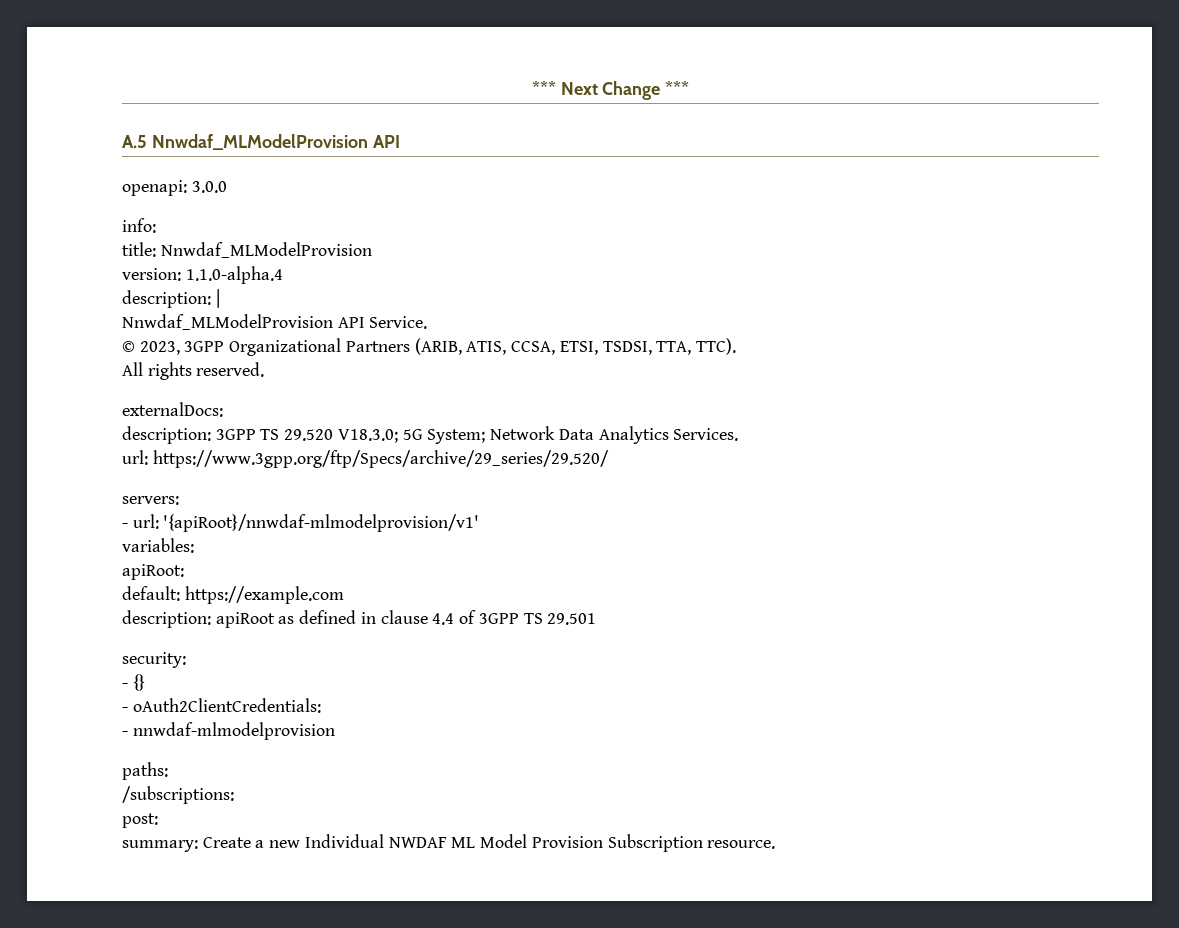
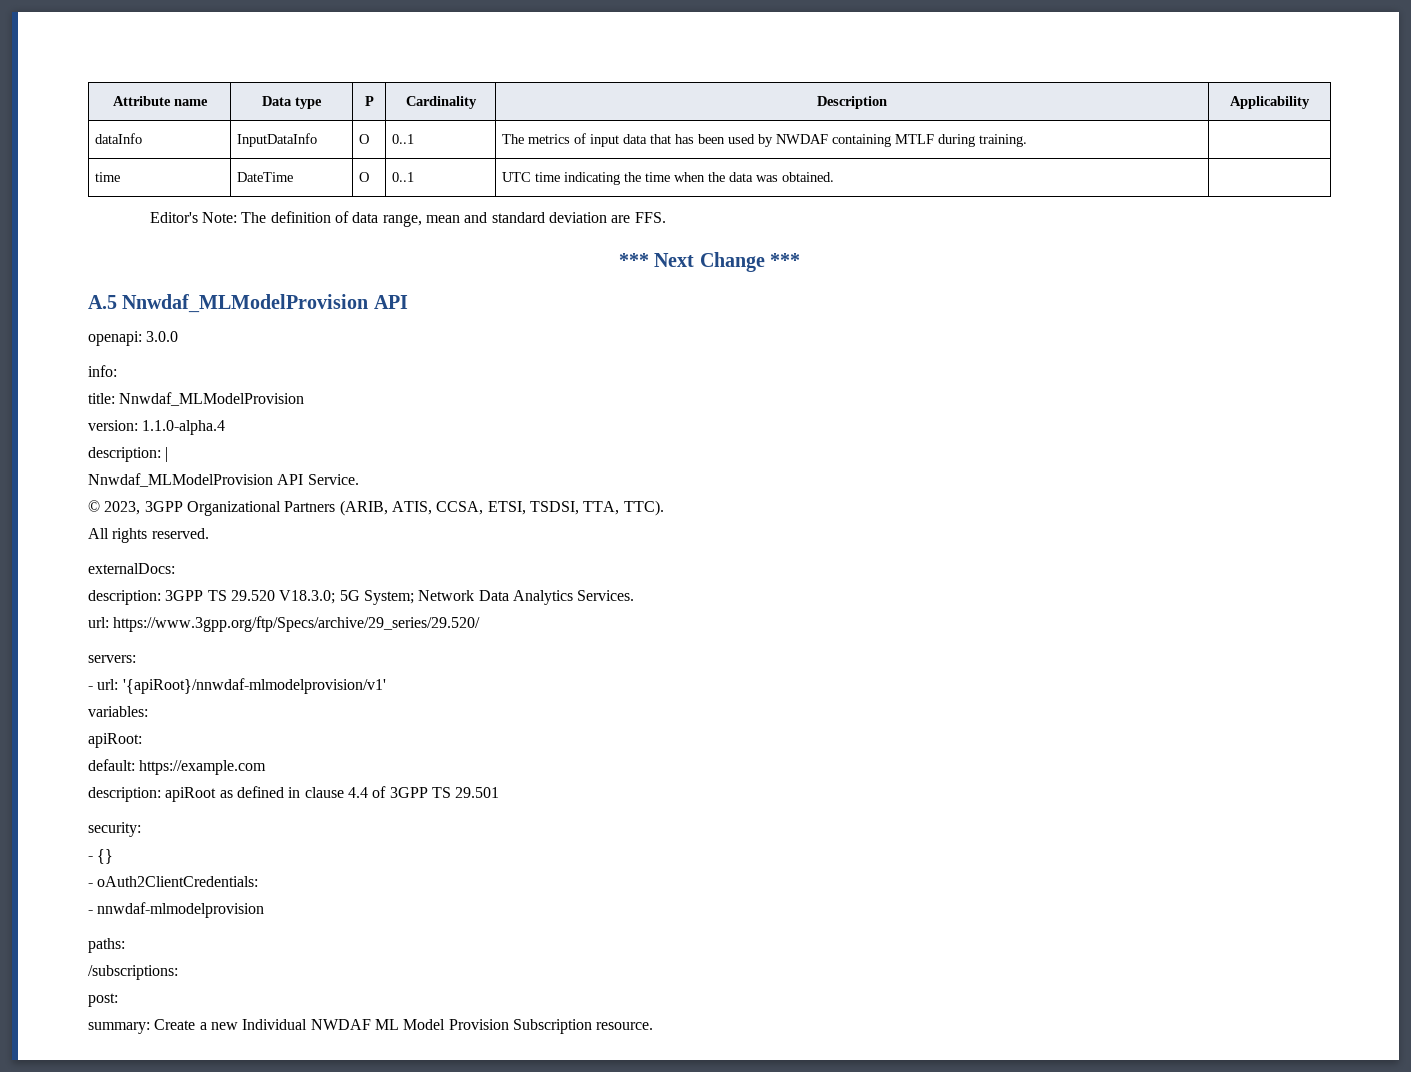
+ Attribute name | Data type | P | Cardinality | Description | Applicability
+ dataInfo | InputDataInfo | O | 0..1 | The metrics of input data that has been used by NWDAF containing MTLF during training. |
+ time | DateTime | O | 0..1 | UTC time indicating the time when the data was obtained. |
+ Editor's Note: The definition of data range, mean and standard deviation are FFS.

